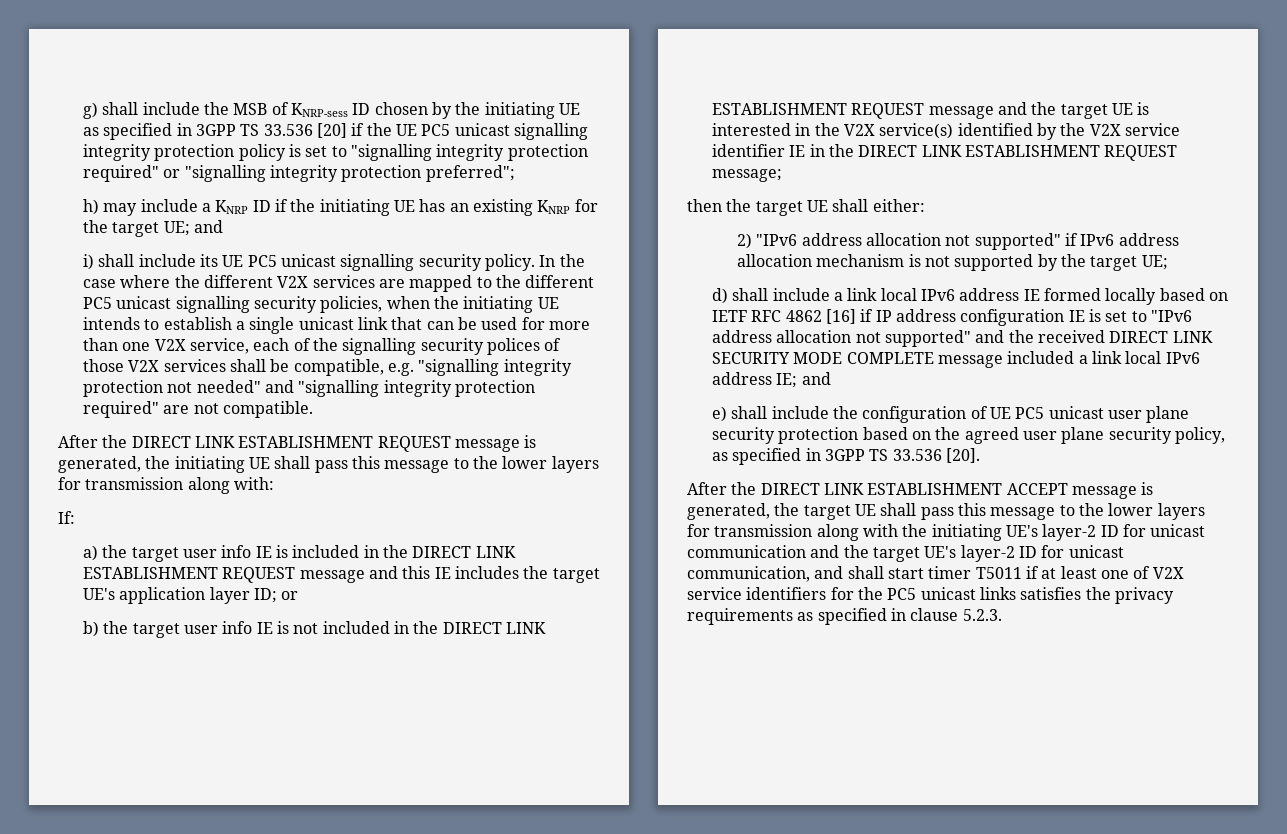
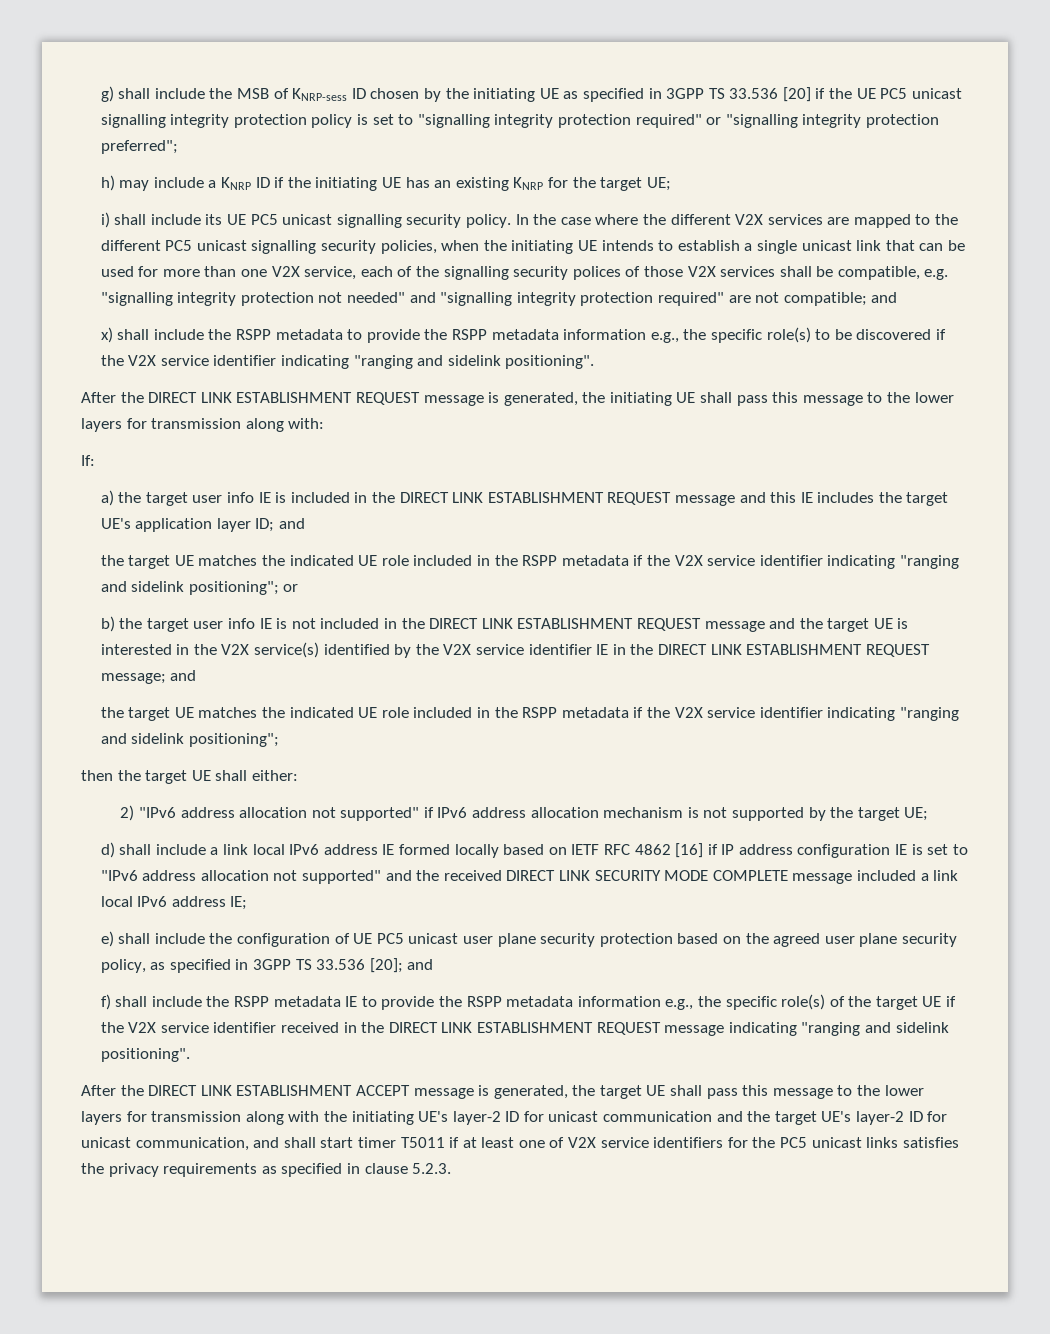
- h) may include a KNRP ID if the initiating UE has an existing KNRP for the target UE; and
+ h) may include a KNRP ID if the initiating UE has an existing KNRP for the target UE;
- In the case where the different V2X services are mapped to the different PC5 unicast signalling security policies, when the initiating UE intends to establish a single unicast link that can be used for more than one V2X service, each of the signalling security polices of those V2X services shall be compatible, e.g. "signalling integrity protection not needed" and "signalling integrity protection required" are not compatible.
+ In the case where the different V2X services are mapped to the different PC5 unicast signalling security policies, when the initiating UE intends to establish a single unicast link that can be used for more than one V2X service, each of the signalling security polices of those V2X services shall be compatible, e.g. "signalling integrity protection not needed" and "signalling integrity protection required" are not compatible; and
+ x) shall include the RSPP metadata to provide the RSPP metadata information e.g., the specific role(s) to be discovered if the V2X service identifier indicating "ranging and sidelink positioning".
- a) the target user info IE is included in the DIRECT LINK ESTABLISHMENT REQUEST message and this IE includes the target UE's application layer ID; or
+ a) the target user info IE is included in the DIRECT LINK ESTABLISHMENT REQUEST message and this IE includes the target UE's application layer ID; and
+ the target UE matches the indicated UE role included in the RSPP metadata if the V2X service identifier indicating "ranging and sidelink positioning"; or
- b) the target user info IE is not included in the DIRECT LINK ESTABLISHMENT REQUEST message and the target UE is interested in the V2X service(s) identified by the V2X service identifier IE in the DIRECT LINK ESTABLISHMENT REQUEST message;
+ b) the target user info IE is not included in the DIRECT LINK ESTABLISHMENT REQUEST message and the target UE is interested in the V2X service(s) identified by the V2X service identifier IE in the DIRECT LINK ESTABLISHMENT REQUEST message; and
+ the target UE matches the indicated UE role included in the RSPP metadata if the V2X service identifier indicating "ranging and sidelink positioning";
- d) shall include a link local IPv6 address IE formed locally based on IETF RFC 4862 [16] if IP address configuration IE is set to "IPv6 address allocation not supported" and the received DIRECT LINK SECURITY MODE COMPLETE message included a link local IPv6 address IE; and
+ d) shall include a link local IPv6 address IE formed locally based on IETF RFC 4862 [16] if IP address configuration IE is set to "IPv6 address allocation not supported" and the received DIRECT LINK SECURITY MODE COMPLETE message included a link local IPv6 address IE;
- e) shall include the configuration of UE PC5 unicast user plane security protection based on the agreed user plane security policy, as specified in 3GPP TS 33.536 [20].
+ e) shall include the configuration of UE PC5 unicast user plane security protection based on the agreed user plane security policy, as specified in 3GPP TS 33.536 [20]; and
+ f) shall include the RSPP metadata IE to provide the RSPP metadata information e.g., the specific role(s) of the target UE if the V2X service identifier received in the DIRECT LINK ESTABLISHMENT REQUEST message indicating "ranging and sidelink positioning".

